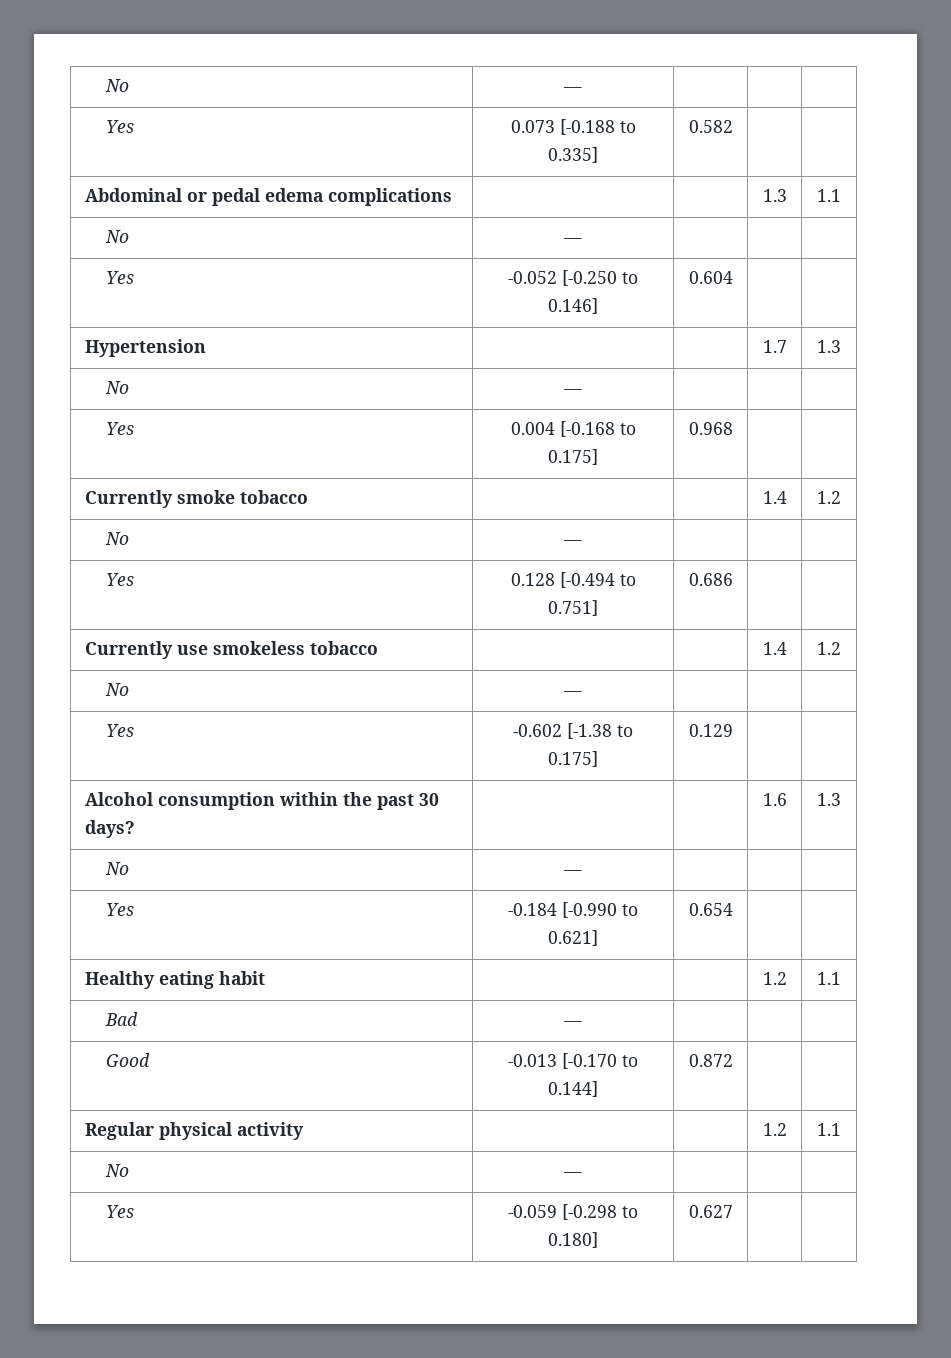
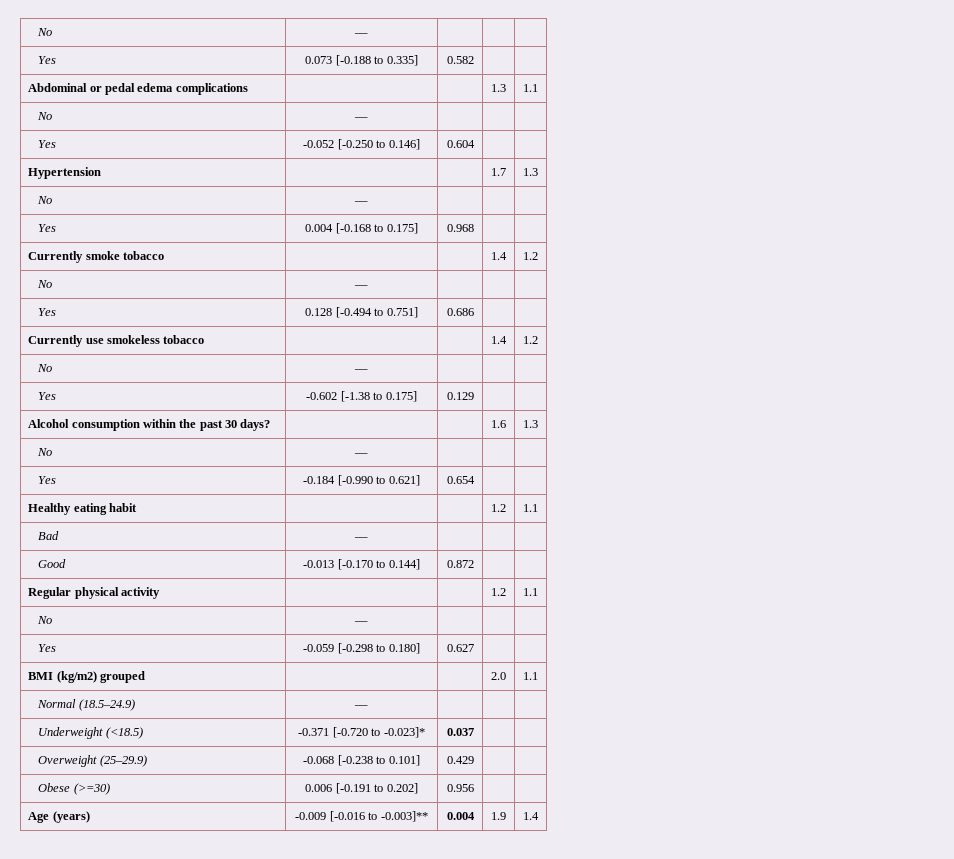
+ BMI (kg/m2) grouped | | | 2.0 | 1.1
+ Normal (18.5–24.9) | — | | |
+ Underweight (<18.5) | -0.371 [-0.720 to -0.023]* | 0.037 | |
+ Overweight (25–29.9) | -0.068 [-0.238 to 0.101] | 0.429 | |
+ Obese (>=30) | 0.006 [-0.191 to 0.202] | 0.956 | |
+ Age (years) | -0.009 [-0.016 to -0.003]** | 0.004 | 1.9 | 1.4

